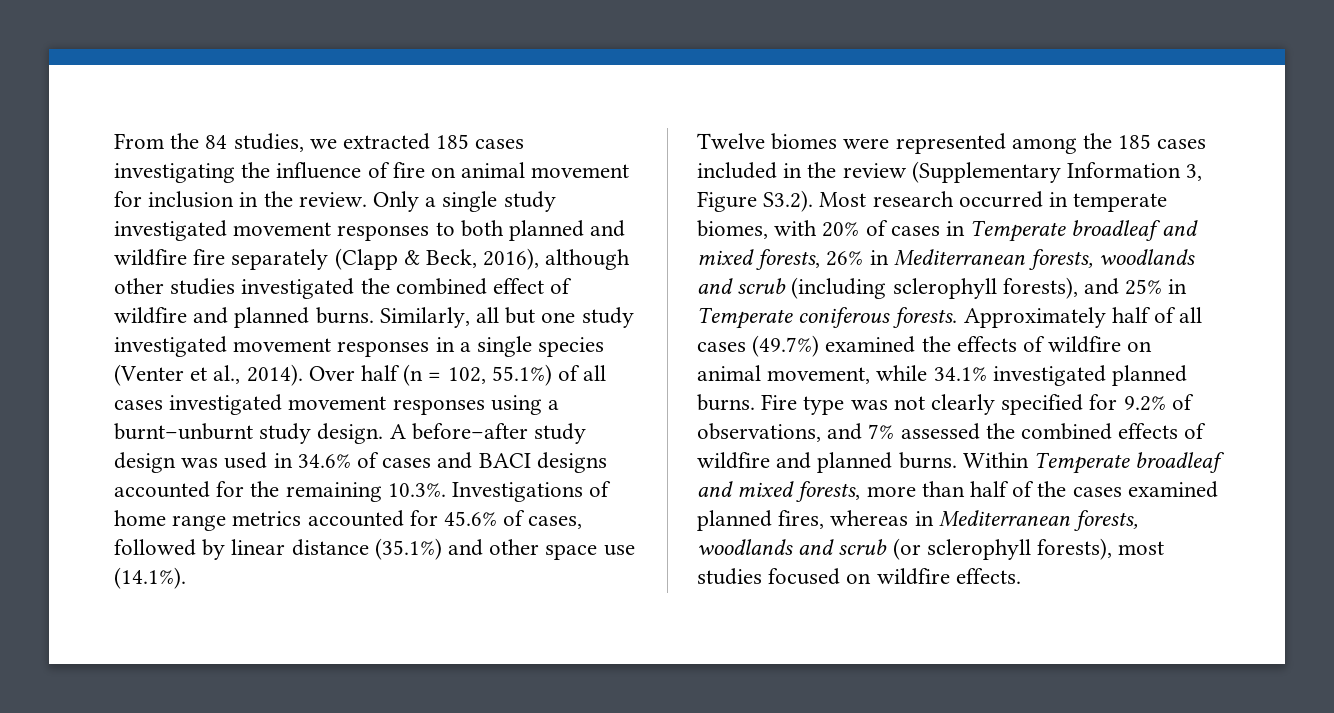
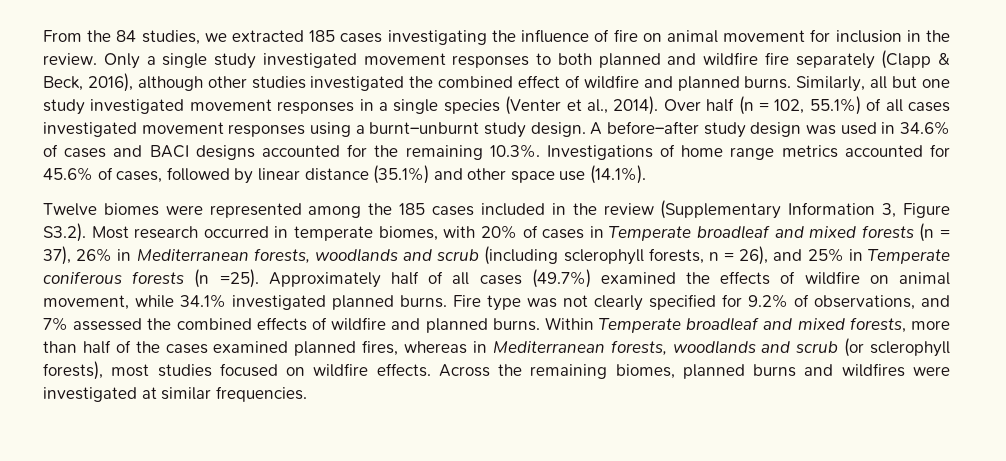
- Twelve biomes were represented among the 185 cases included in the review (Supplementary Information 3, Figure S3.2). Most research occurred in temperate biomes, with 20% of cases in Temperate broadleaf and mixed forests, 26% in Mediterranean forests, woodlands and scrub (including sclerophyll forests), and 25% in Temperate coniferous forests.
+ Twelve biomes were represented among the 185 cases included in the review (Supplementary Information 3, Figure S3.2). Most research occurred in temperate biomes, with 20% of cases in Temperate broadleaf and mixed forests (n = 37), 26% in Mediterranean forests, woodlands and scrub (including sclerophyll forests, n = 26), and 25% in Temperate coniferous forests (n =25).
+ Across the remaining biomes, planned burns and wildfires were investigated at similar frequencies.

